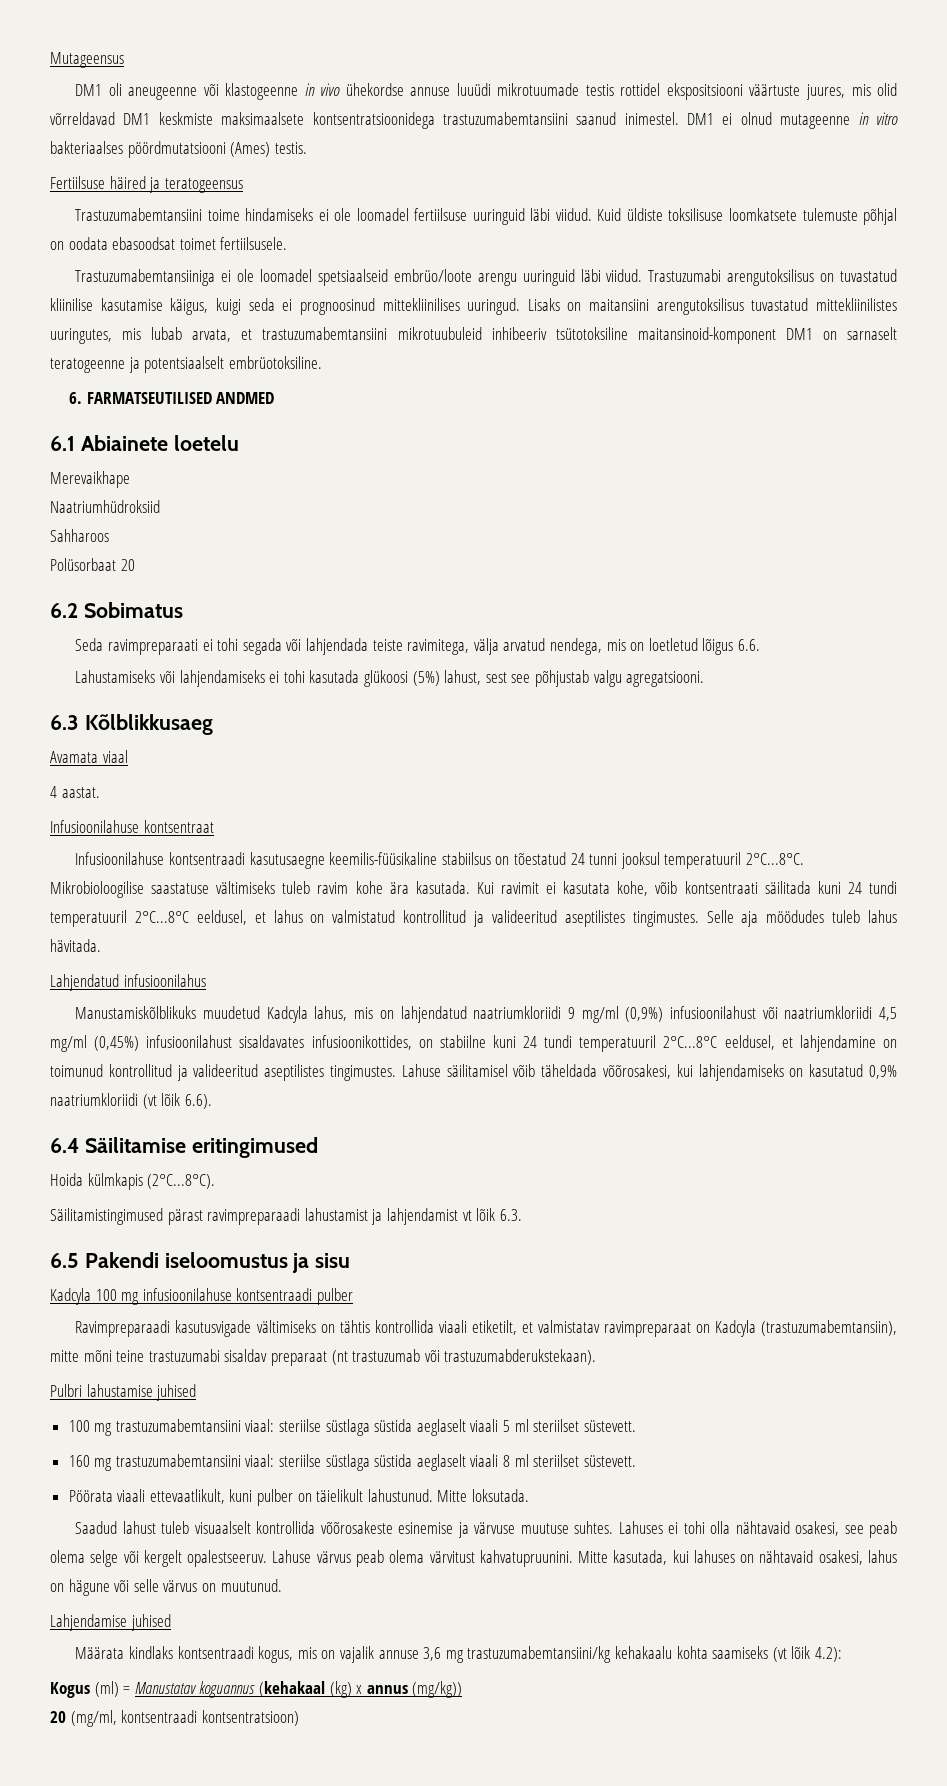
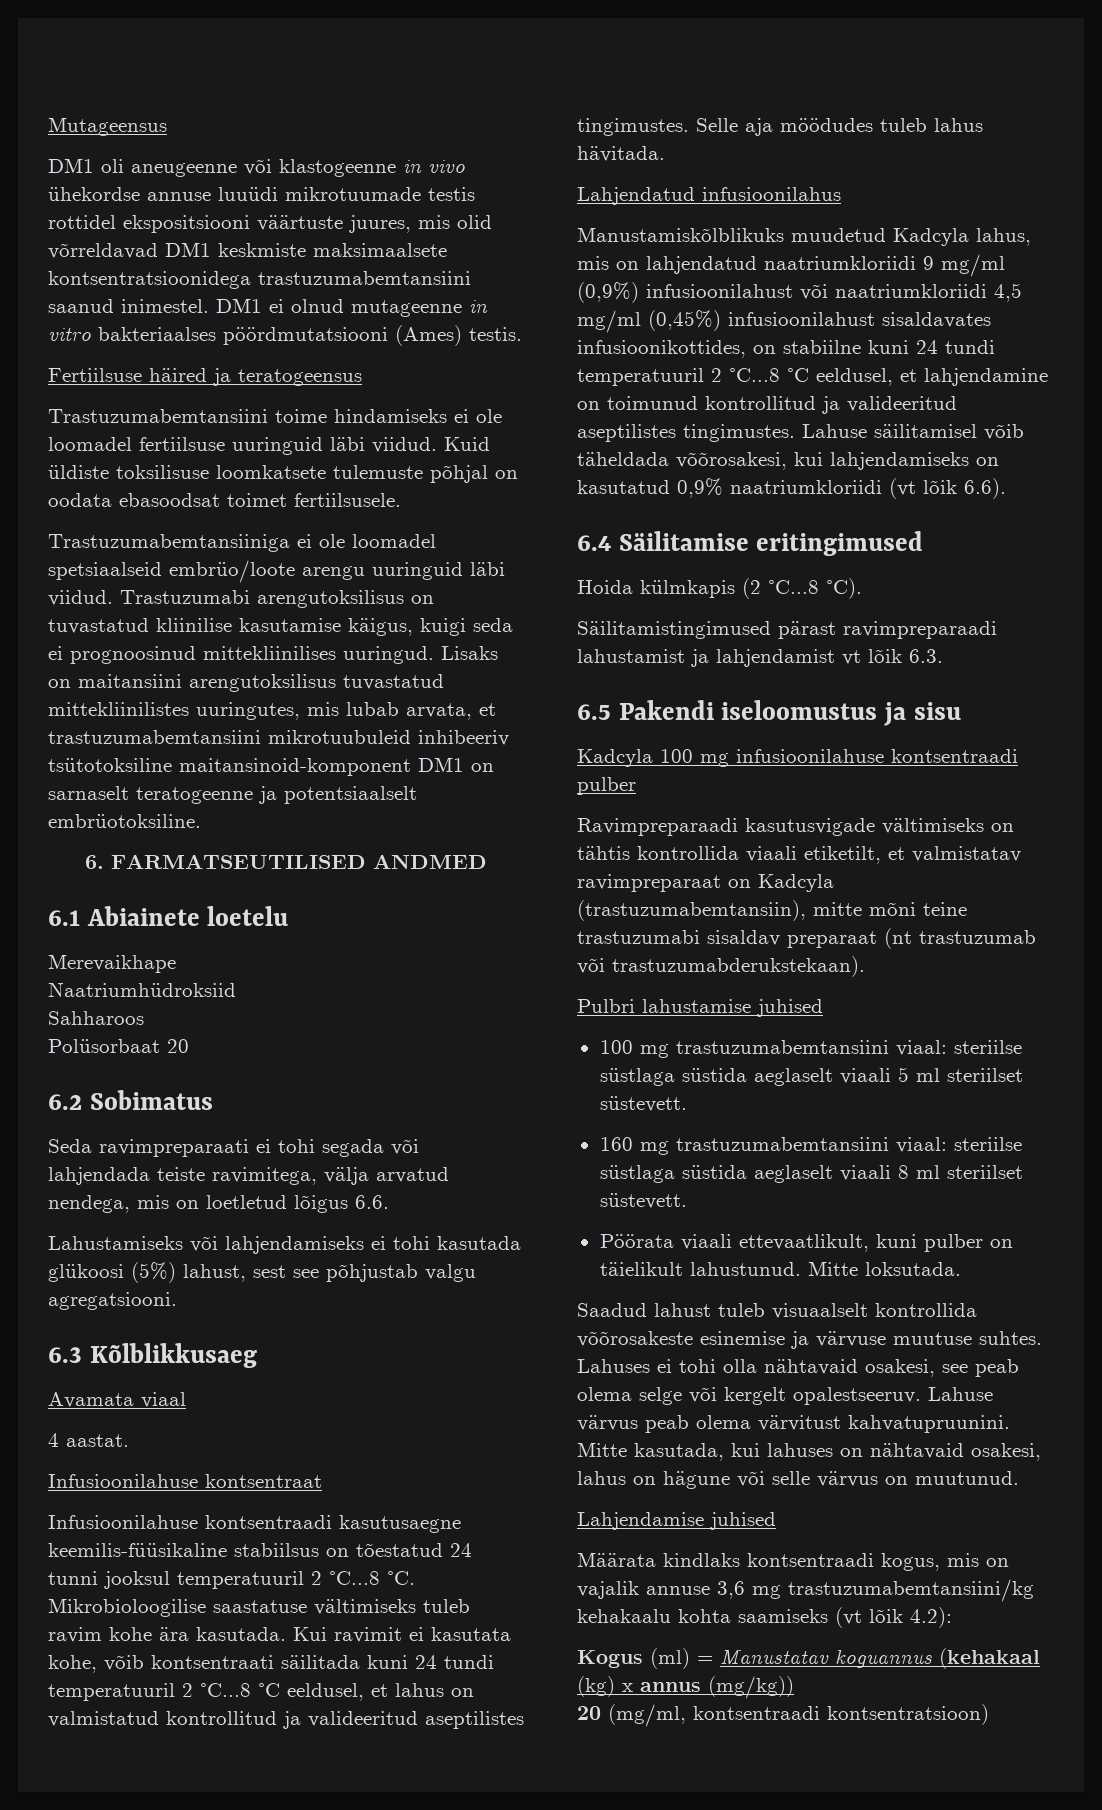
- Infusioonilahuse kontsentraadi kasutusaegne keemilis-füüsikaline stabiilsus on tõestatud 24 tunni jooksul temperatuuril 2°C...8°C. Mikrobioloogilise saastatuse vältimiseks tuleb ravim kohe ära kasutada.
+ Infusioonilahuse kontsentraadi kasutusaegne keemilis-füüsikaline stabiilsus on tõestatud 24 tunni jooksul temperatuuril 2 °C...8 °C. Mikrobioloogilise saastatuse vältimiseks tuleb ravim kohe ära kasutada.
- Kui ravimit ei kasutata kohe, võib kontsentraati säilitada kuni 24 tundi temperatuuril 2°C...8°C eeldusel, et lahus on valmistatud kontrollitud ja valideeritud aseptilistes tingimustes.
+ Kui ravimit ei kasutata kohe, võib kontsentraati säilitada kuni 24 tundi temperatuuril 2 °C...8 °C eeldusel, et lahus on valmistatud kontrollitud ja valideeritud aseptilistes tingimustes.
- Manustamiskõlblikuks muudetud Kadcyla lahus, mis on lahjendatud naatriumkloriidi 9 mg/ml (0,9%) infusioonilahust või naatriumkloriidi 4,5 mg/ml (0,45%) infusioonilahust sisaldavates infusioonikottides, on stabiilne kuni 24 tundi temperatuuril 2°C...8°C eeldusel, et lahjendamine on toimunud kontrollitud ja valideeritud aseptilistes tingimustes.
+ Manustamiskõlblikuks muudetud Kadcyla lahus, mis on lahjendatud naatriumkloriidi 9 mg/ml (0,9%) infusioonilahust või naatriumkloriidi 4,5 mg/ml (0,45%) infusioonilahust sisaldavates infusioonikottides, on stabiilne kuni 24 tundi temperatuuril 2 °C...8 °C eeldusel, et lahjendamine on toimunud kontrollitud ja valideeritud aseptilistes tingimustes.
- Hoida külmkapis (2°C...8°C).
+ Hoida külmkapis (2 °C...8 °C).

